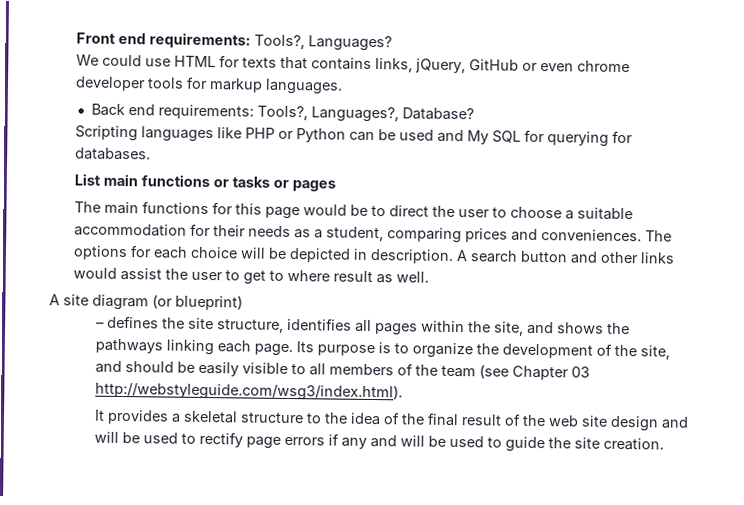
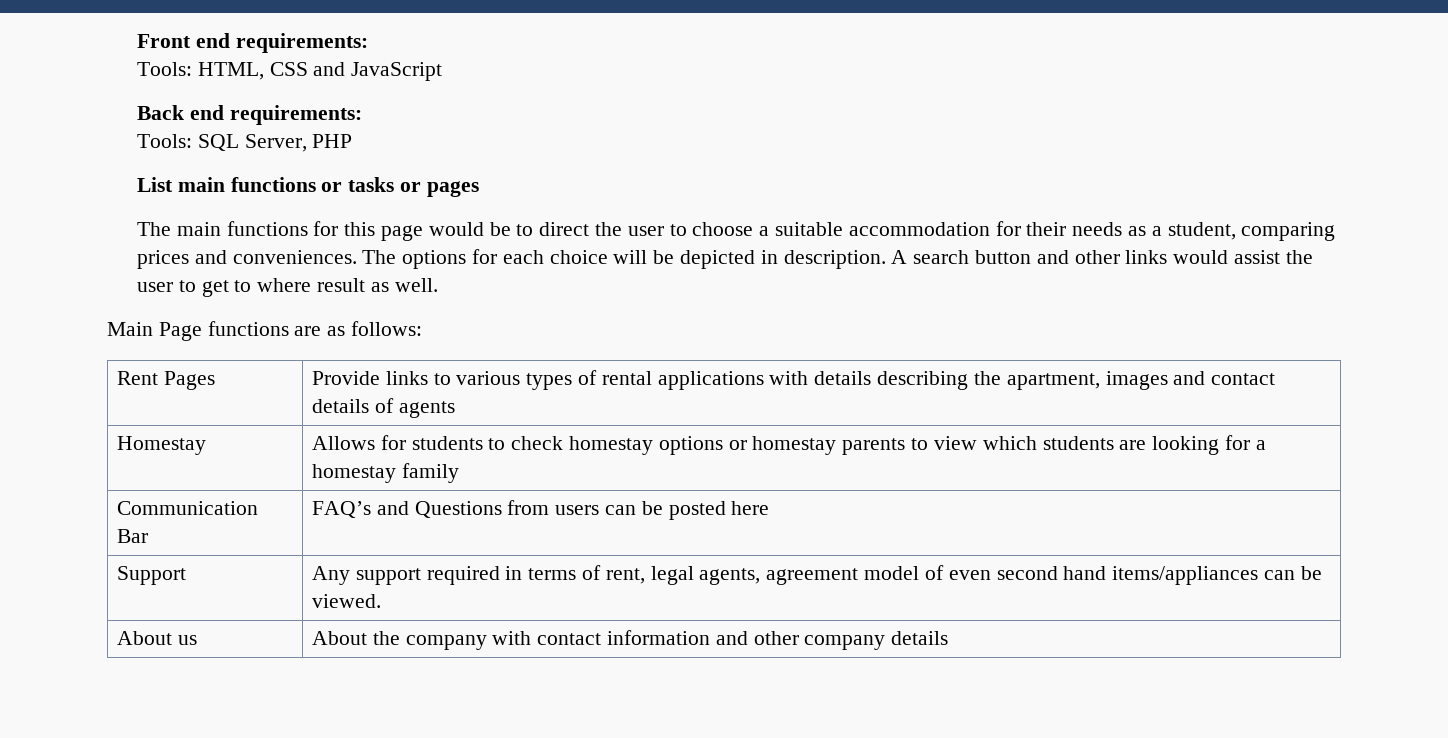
- Front end requirements: Tools?, Languages?
- We could use HTML for texts that contains links, jQuery, GitHub or even chrome developer tools for markup languages.
- Back end requirements: Tools?, Languages?, Database?
- Scripting languages like PHP or Python can be used and My SQL for querying for databases.
+ Front end requirements:
+ Tools: HTML, CSS and JavaScript
+ Back end requirements:
+ Tools: SQL Server, PHP
- A site diagram (or blueprint)
- – defines the site structure, identifies all pages within the site, and shows the pathways linking each page. Its purpose is to organize the development of the site, and should be easily visible to all members of the team (see Chapter 03 http://webstyleguide.com/wsg3/index.html).
- It provides a skeletal structure to the idea of the final result of the web site design and will be used to rectify page errors if any and will be used to guide the site creation.
+ Main Page functions are as follows:
+ Rent Pages | Provide links to various types of rental applications with details describing the apartment, images and contact details of agents
+ Homestay | Allows for students to check homestay options or homestay parents to view which students are looking for a homestay family
+ Communication Bar | FAQ’s and Questions from users can be posted here
+ Support | Any support required in terms of rent, legal agents, agreement model of even second hand items/appliances can be viewed.
+ About us | About the company with contact information and other company details

